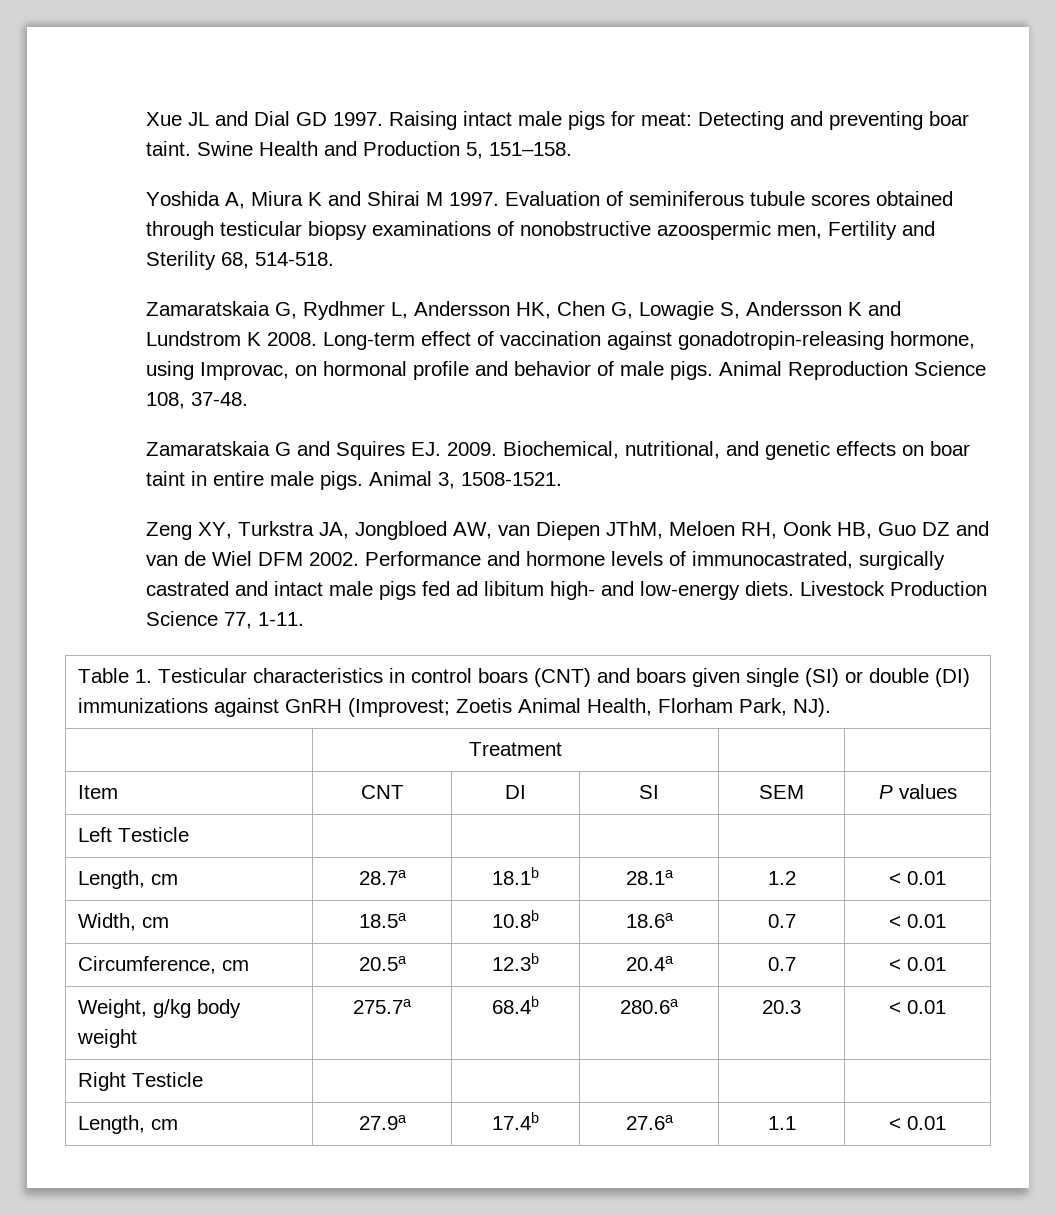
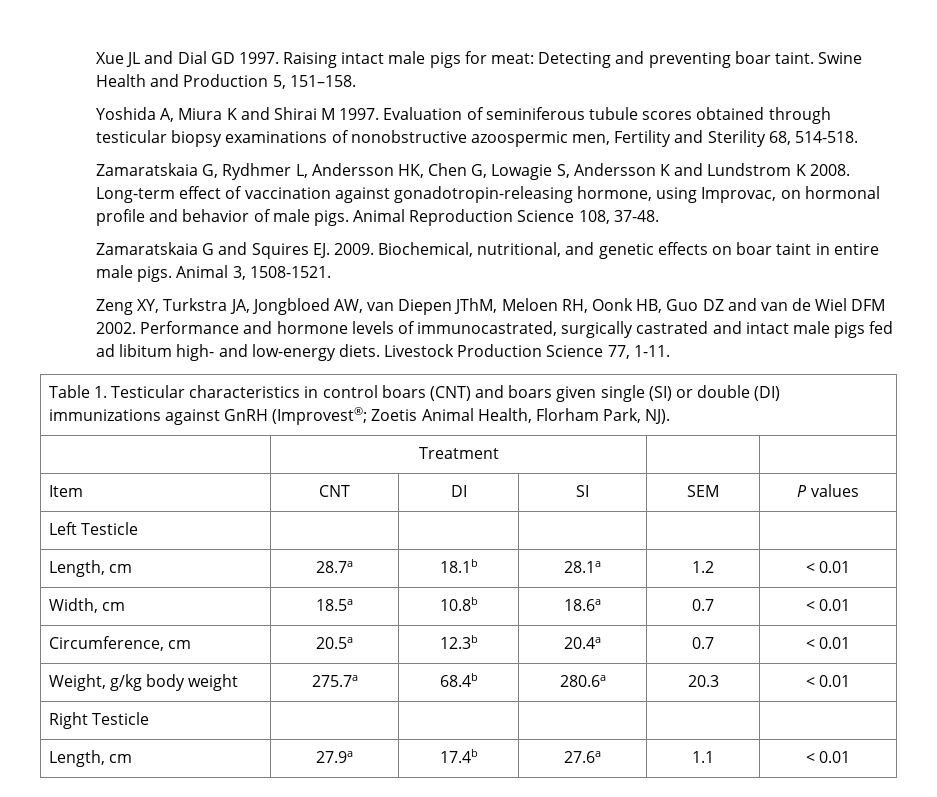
- Table 1. Testicular characteristics in control boars (CNT) and boars given single (SI) or double (DI) immunizations against GnRH (Improvest; Zoetis Animal Health, Florham Park, NJ).
+ Table 1. Testicular characteristics in control boars (CNT) and boars given single (SI) or double (DI) immunizations against GnRH (Improvest®; Zoetis Animal Health, Florham Park, NJ).

